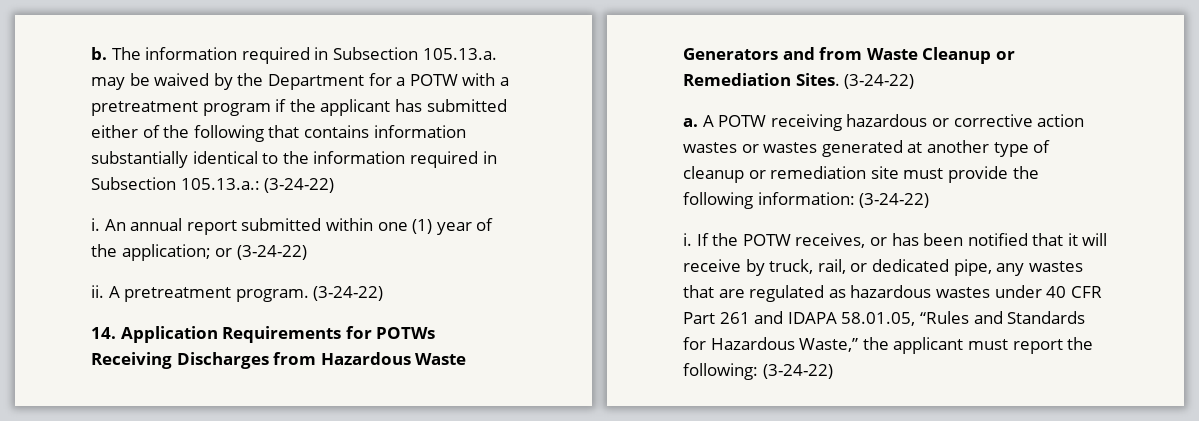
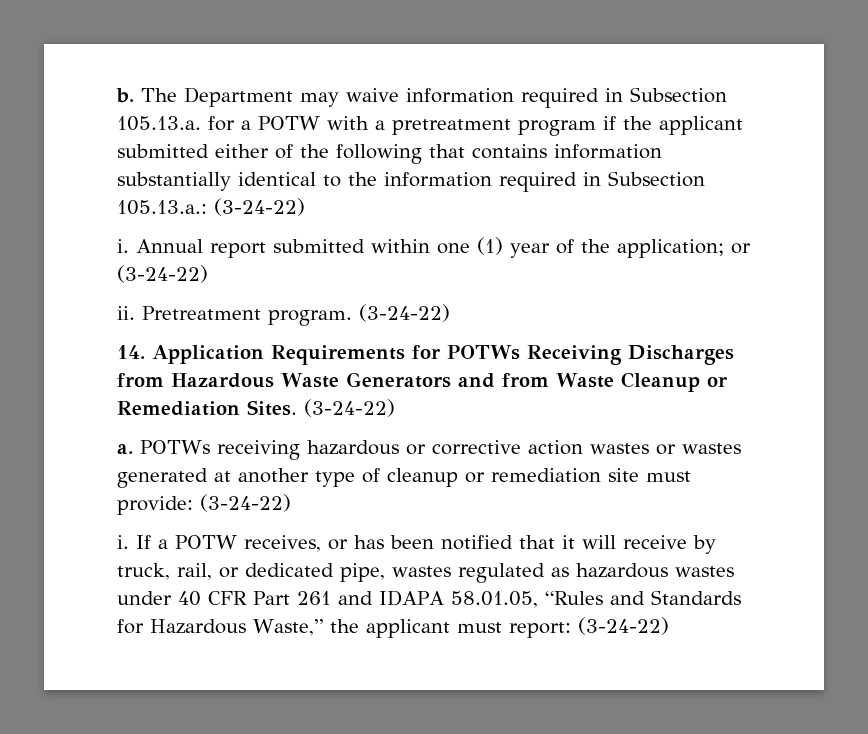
- The information required in Subsection 105.13.a. may be waived by the Department for a POTW with a pretreatment program if the applicant has submitted either of the following that contains information substantially identical to the information required in Subsection 105.13.a.: (3-24-22)
+ The Department may waive information required in Subsection 105.13.a. for a POTW with a pretreatment program if the applicant submitted either of the following that contains information substantially identical to the information required in Subsection 105.13.a.: (3-24-22)
- An annual report submitted within one (1) year of the application; or (3-24-22)
+ Annual report submitted within one (1) year of the application; or (3-24-22)
- A pretreatment program.
+ Pretreatment program.
- A POTW receiving hazardous or corrective action wastes or wastes generated at another type of cleanup or remediation site must provide the following information: (3-24-22)
+ POTWs receiving hazardous or corrective action wastes or wastes generated at another type of cleanup or remediation site must provide: (3-24-22)
- If the POTW receives, or has been notified that it will receive by truck, rail, or dedicated pipe, any wastes that are regulated as hazardous wastes under 40 CFR Part 261 and IDAPA 58.01.05, “Rules and Standards for Hazardous Waste,” the applicant must report the following: (3-24-22)
+ If a POTW receives, or has been notified that it will receive by truck, rail, or dedicated pipe, wastes regulated as hazardous wastes under 40 CFR Part 261 and IDAPA 58.01.05, “Rules and Standards for Hazardous Waste,” the applicant must report: (3-24-22)

